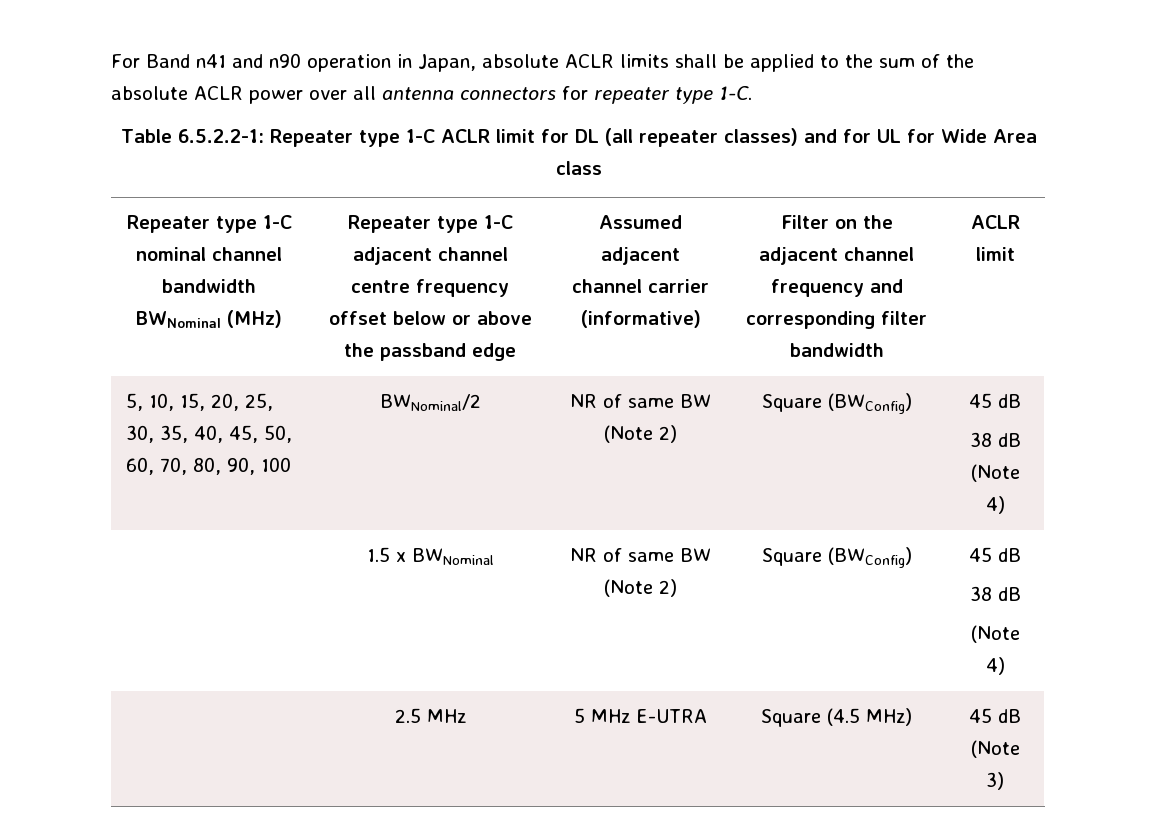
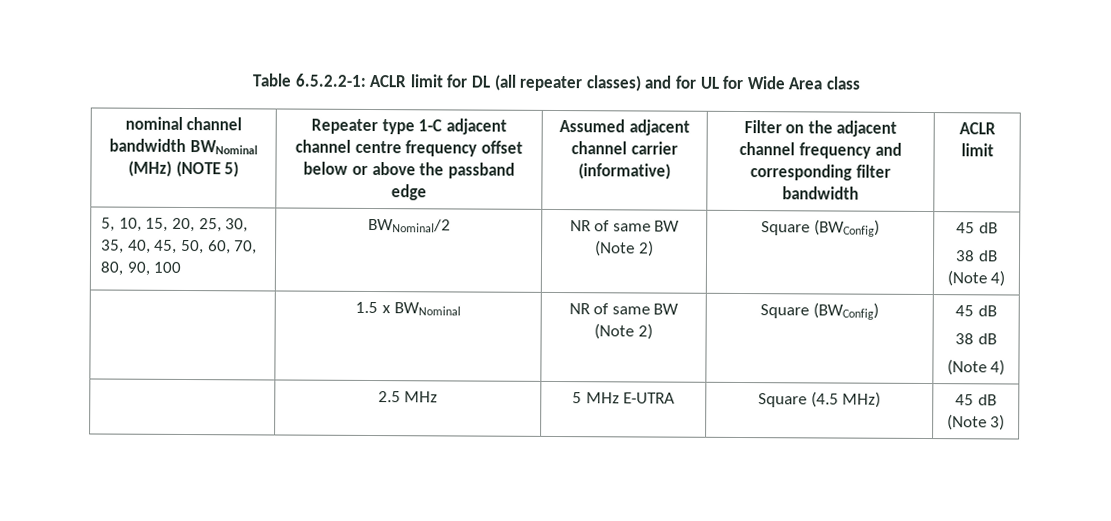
- For Band n41 and n90 operation in Japan, absolute ACLR limits shall be applied to the sum of the absolute ACLR power over all antenna connectors for repeater type 1-C.
- Table 6.5.2.2-1: Repeater type 1-C ACLR limit for DL (all repeater classes) and for UL for Wide Area class
+ Table 6.5.2.2-1: ACLR limit for DL (all repeater classes) and for UL for Wide Area class
- Repeater type 1-C nominal channel bandwidth BWNominal (MHz) | Repeater type 1-C adjacent channel centre frequency offset below or above the passband edge | Assumed adjacent channel carrier (informative) | Filter on the adjacent channel frequency and corresponding filter bandwidth | ACLR limit
+ nominal channel bandwidth BWNominal (MHz) (NOTE 5) | Repeater type 1-C adjacent channel centre frequency offset below or above the passband edge | Assumed adjacent channel carrier (informative) | Filter on the adjacent channel frequency and corresponding filter bandwidth | ACLR limit

